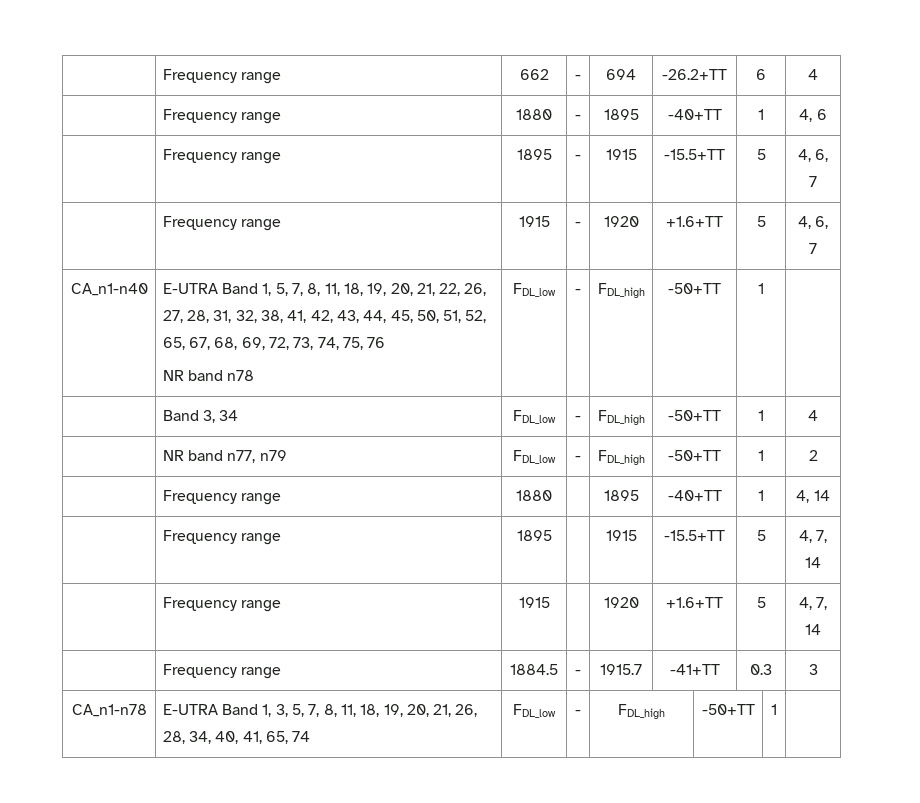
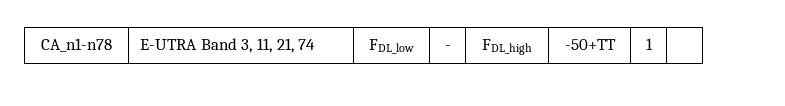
- | Frequency range | 662 | - | 694 | -26.2+TT | 6 | 4
- | Frequency range | 1880 | - | 1895 | -40+TT | 1 | 4, 6
- | Frequency range | 1895 | - | 1915 | -15.5+TT | 5 | 4, 6, 7
- | Frequency range | 1915 | - | 1920 | +1.6+TT | 5 | 4, 6, 7
- CA_n1-n40 | E-UTRA Band 1, 5, 7, 8, 11, 18, 19, 20, 21, 22, 26, 27, 28, 31, 32, 38, 41, 42, 43, 44, 45, 50, 51, 52, 65, 67, 68, 69, 72, 73, 74, 75, 76
- NR band n78 | FDL_low | - | FDL_high | -50+TT | 1 |
- | Band 3, 34 | FDL_low | - | FDL_high | -50+TT | 1 | 4
- | NR band n77, n79 | FDL_low | - | FDL_high | -50+TT | 1 | 2
- | Frequency range | 1880 | | 1895 | -40+TT | 1 | 4, 14
- | Frequency range | 1895 | | 1915 | -15.5+TT | 5 | 4, 7, 14
- | Frequency range | 1915 | | 1920 | +1.6+TT | 5 | 4, 7, 14
- | Frequency range | 1884.5 | - | 1915.7 | -41+TT | 0.3 | 3
- CA_n1-n78 | E-UTRA Band 1, 3, 5, 7, 8, 11, 18, 19, 20, 21, 26, 28, 34, 40, 41, 65, 74 | FDL_low | - | FDL_high | -50+TT | 1 |
+ CA_n1-n78 | E-UTRA Band 3, 11, 21, 74 | FDL_low | - | FDL_high | -50+TT | 1 |

